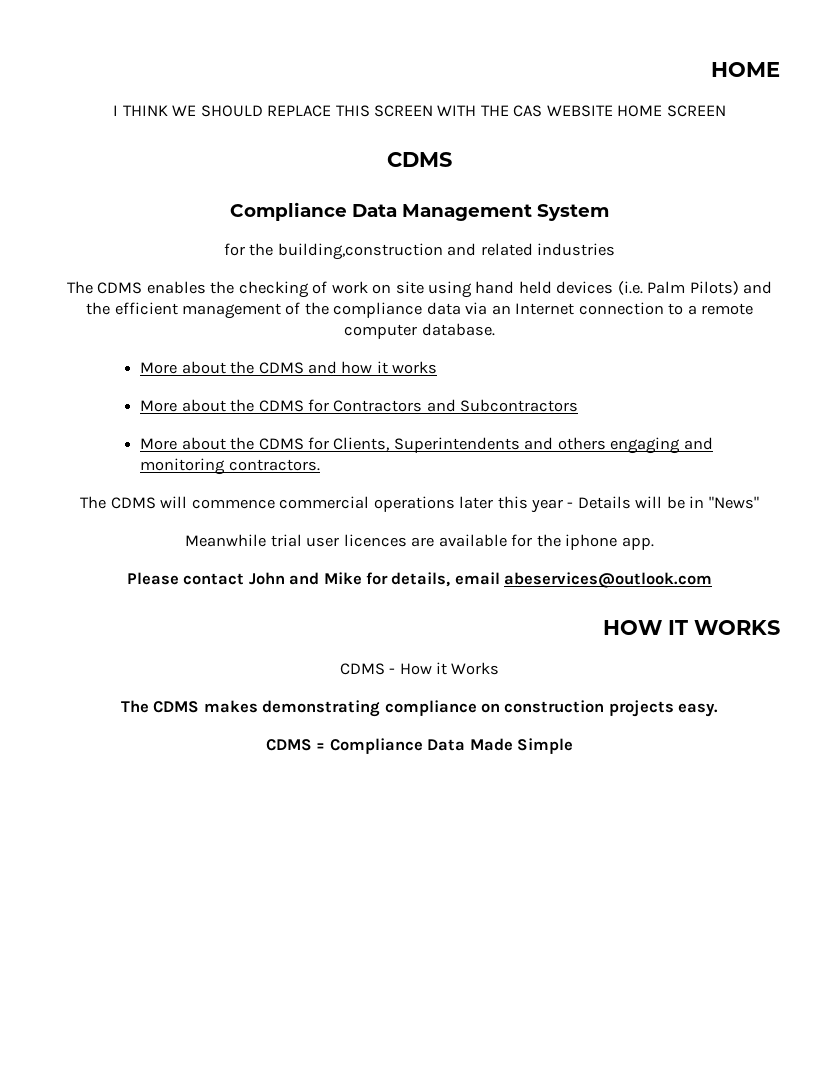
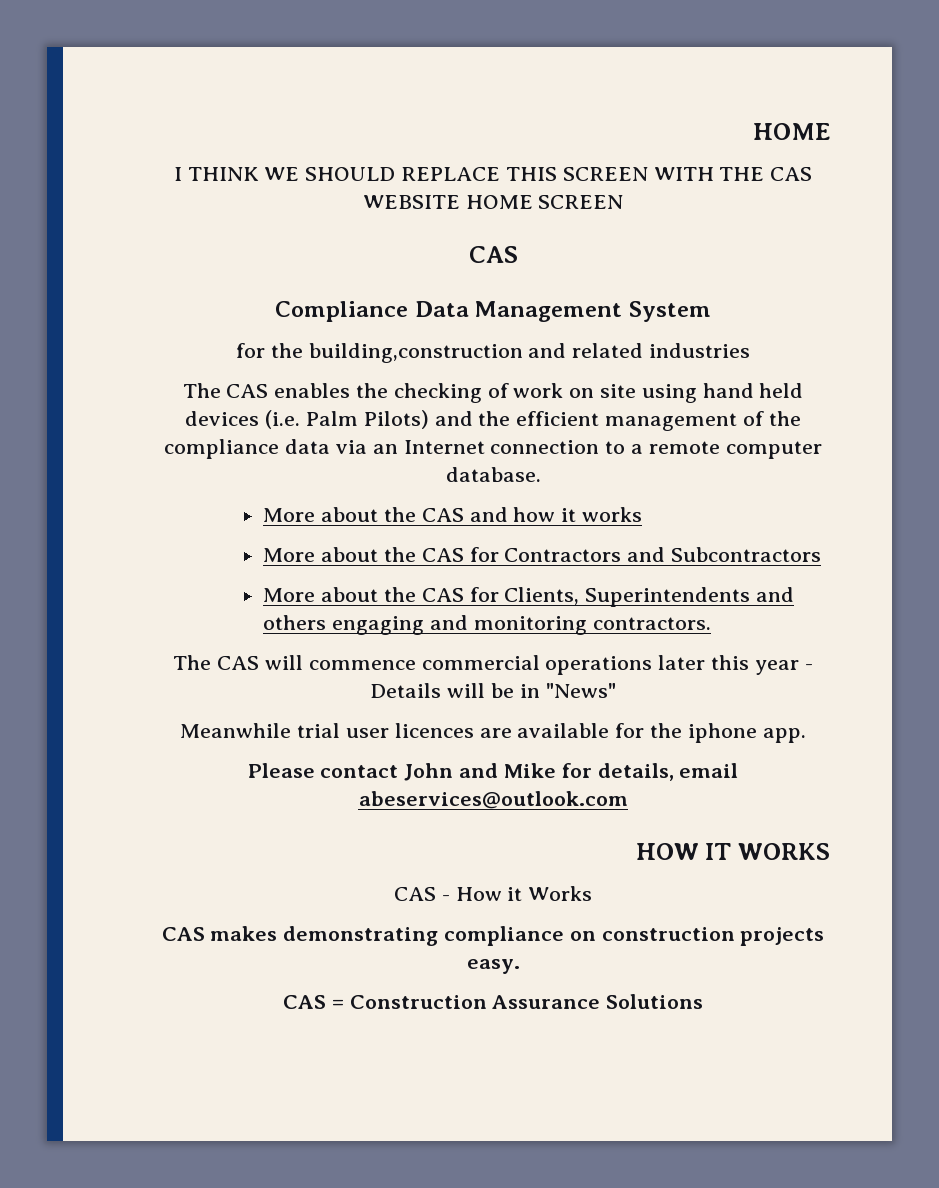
  I THINK WE SHOULD REPLACE THIS SCREEN WITH THE CAS WEBSITE HOME SCREEN
- CDMS
+ CAS
- The CDMS enables the checking of work on site using hand held devices (i.e. Palm Pilots) and the efficient management of the compliance data via an Internet connection to a remote computer database.
+ The CAS enables the checking of work on site using hand held devices (i.e. Palm Pilots) and the efficient management of the compliance data via an Internet connection to a remote computer database.
- More about the CDMS and how it works
+ More about the CAS and how it works
- More about the CDMS for Contractors and Subcontractors
+ More about the CAS for Contractors and Subcontractors
- More about the CDMS for Clients, Superintendents and others engaging and monitoring contractors.
+ More about the CAS for Clients, Superintendents and others engaging and monitoring contractors.
- The CDMS will commence commercial operations later this year - Details will be in "News"
+ The CAS will commence commercial operations later this year - Details will be in "News"
- CDMS - How it Works
+ CAS - How it Works
- The CDMS makes demonstrating compliance on construction projects easy.
+ CAS makes demonstrating compliance on construction projects easy.
- CDMS = Compliance Data Made Simple
+ CAS = Construction Assurance Solutions

